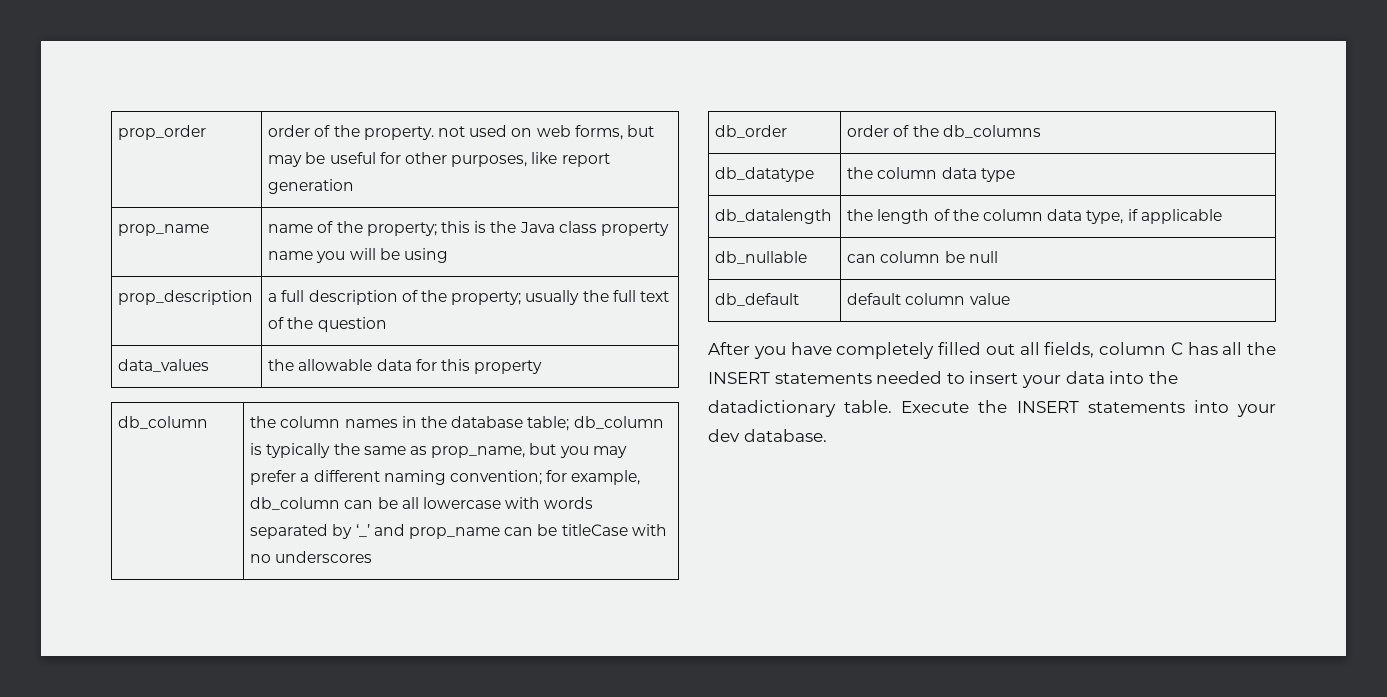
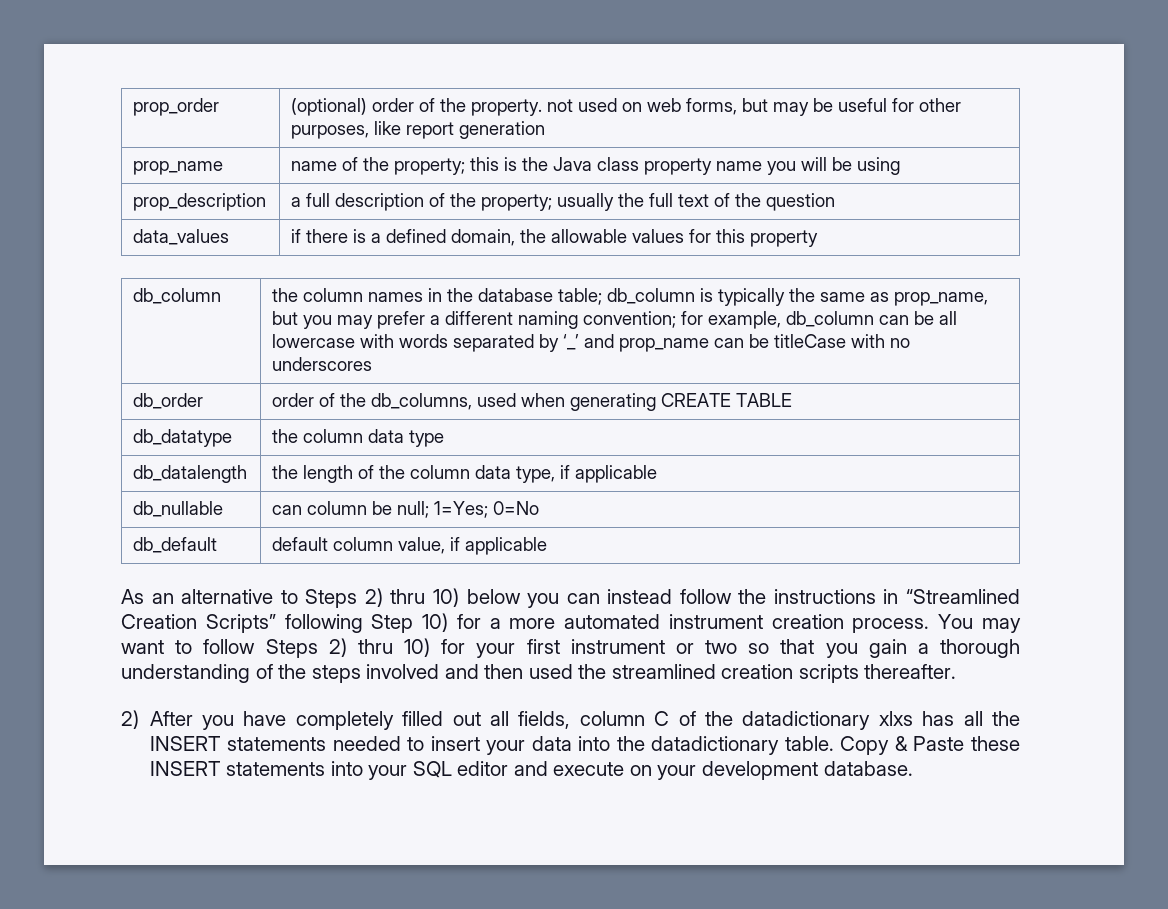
- prop_order | order of the property. not used on web forms, but may be useful for other purposes, like report generation
+ prop_order | (optional) order of the property. not used on web forms, but may be useful for other purposes, like report generation
- data_values | the allowable data for this property
+ data_values | if there is a defined domain, the allowable values for this property
- db_order | order of the db_columns
+ db_order | order of the db_columns, used when generating CREATE TABLE
- db_nullable | can column be null
+ db_nullable | can column be null; 1=Yes; 0=No
- db_default | default column value
- After you have completely filled out all fields, column C has all the INSERT statements needed to insert your data into the datadictionary table.
+ db_default | default column value, if applicable
+ As an alternative to Steps 2) thru 10) below you can instead follow the instructions in “Streamlined Creation Scripts” following Step 10) for a more automated instrument creation process. You may want to follow Steps 2) thru 10) for your first instrument or two so that you gain a thorough understanding of the steps involved and then used the streamlined creation scripts thereafter.
+ 2) After you have completely filled out all fields, column C of the datadictionary xlxs has all the INSERT statements needed to insert your data into the datadictionary table.
- Execute the INSERT statements into your dev database.
+ Copy & Paste these INSERT statements into your SQL editor and execute on your development database.

